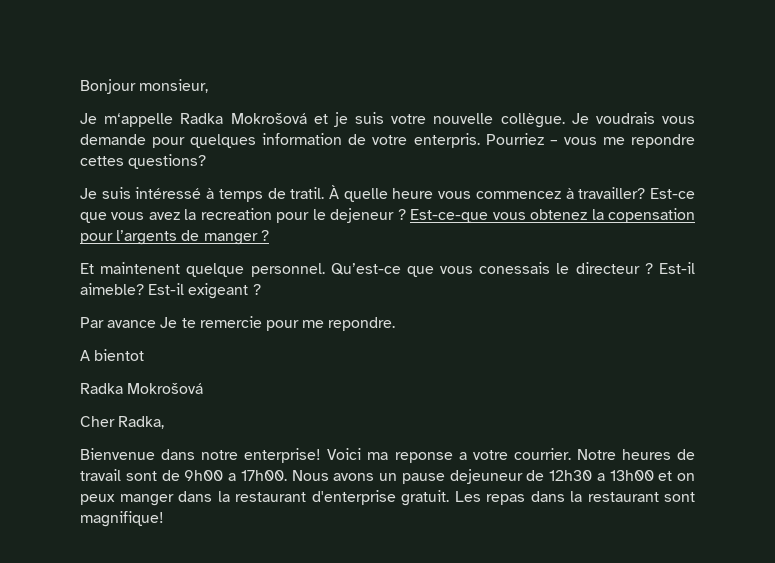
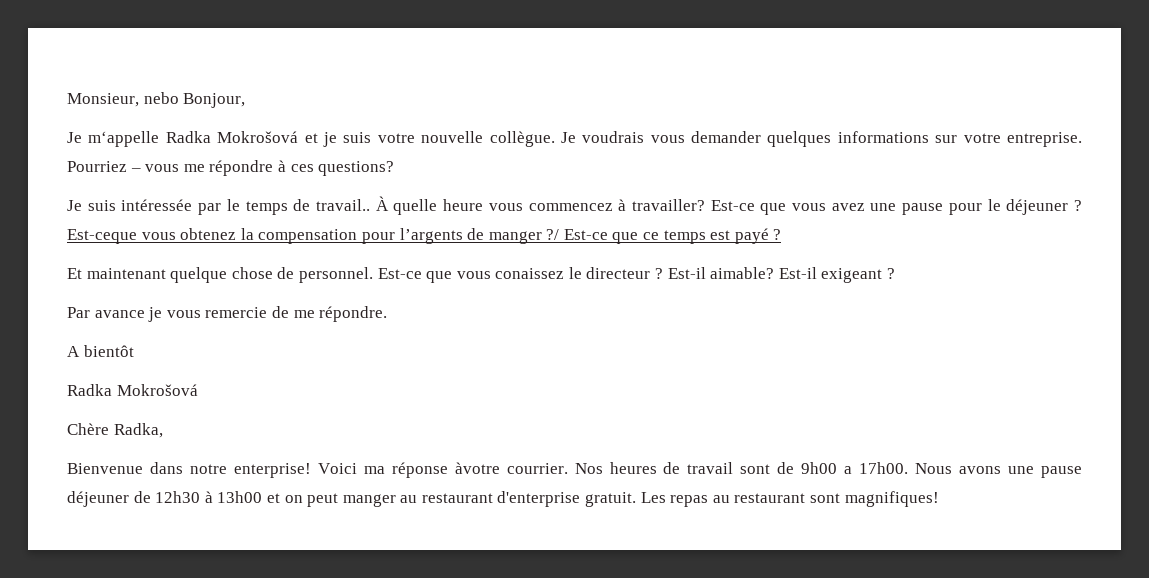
- Bonjour monsieur,
+ Monsieur, nebo Bonjour,
- Je voudrais vous demande pour quelques information de votre enterpris.
+ Je voudrais vous demander quelques informations sur votre entreprise.
- Pourriez – vous me repondre cettes questions?
+ Pourriez – vous me répondre à ces questions?
- Je suis intéressé à temps de tratil.
+ Je suis intéressée par le temps de travail..
- Est-ce que vous avez la recreation pour le dejeneur ? Est-ce-que vous obtenez la copensation pour l’argents de manger ?
- Et maintenent quelque personnel. Qu’est-ce que vous conessais le directeur ?
+ Est-ce que vous avez une pause pour le déjeuner ? Est-ceque vous obtenez la compensation pour l’argents de manger ?/ Est-ce que ce temps est payé ?
+ Et maintenant quelque chose de personnel. Est-ce que vous conaissez le directeur ?
- Est-il aimeble?
+ Est-il aimable?
- Par avance Je te remercie pour me repondre.
+ Par avance je vous remercie de me répondre.
- A bientot
+ A bientôt
- Cher Radka,
+ Chère Radka,
- Voici ma reponse a votre courrier. Notre heures de travail sont de 9h00 a 17h00.
+ Voici ma réponse àvotre courrier. Nos heures de travail sont de 9h00 a 17h00.
- Nous avons un pause dejeuneur de 12h30 a 13h00 et on peux manger dans la restaurant d'enterprise gratuit.
+ Nous avons une pause déjeuner de 12h30 à 13h00 et on peut manger au restaurant d'enterprise gratuit.
- Les repas dans la restaurant sont magnifique!
+ Les repas au restaurant sont magnifiques!

